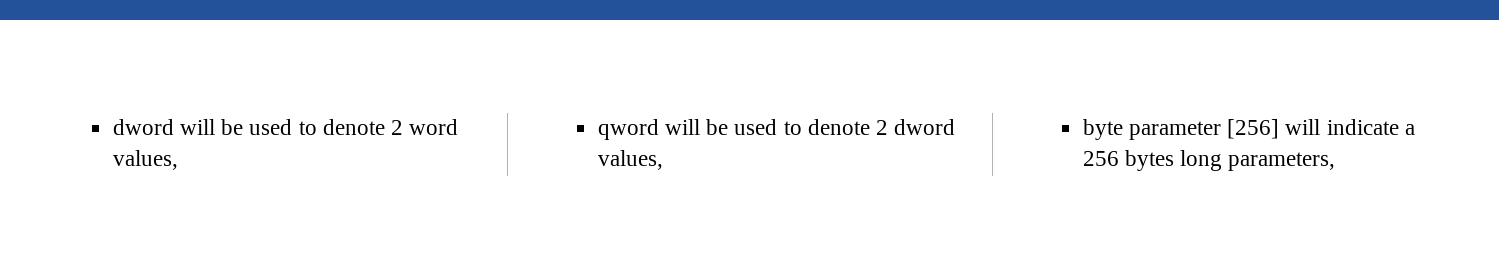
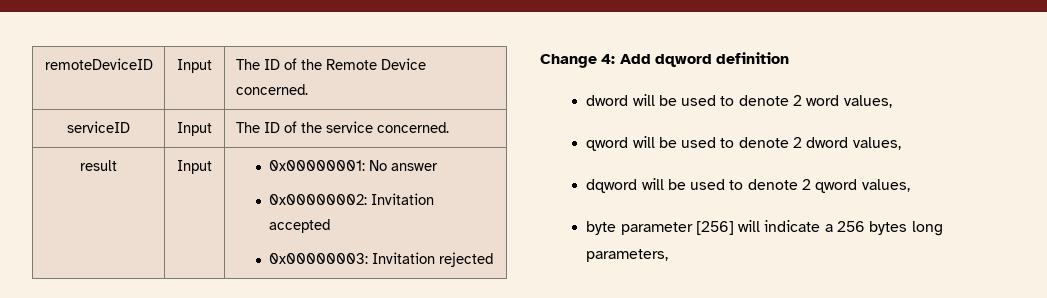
+ remoteDeviceID | Input | The ID of the Remote Device concerned.
+ serviceID | Input | The ID of the service concerned.
+ result | Input | 0x00000001: No answer
+ 0x00000002: Invitation accepted
+ 0x00000003: Invitation rejected
+ Change 4: Add dqword definition
+ dqword will be used to denote 2 qword values,

